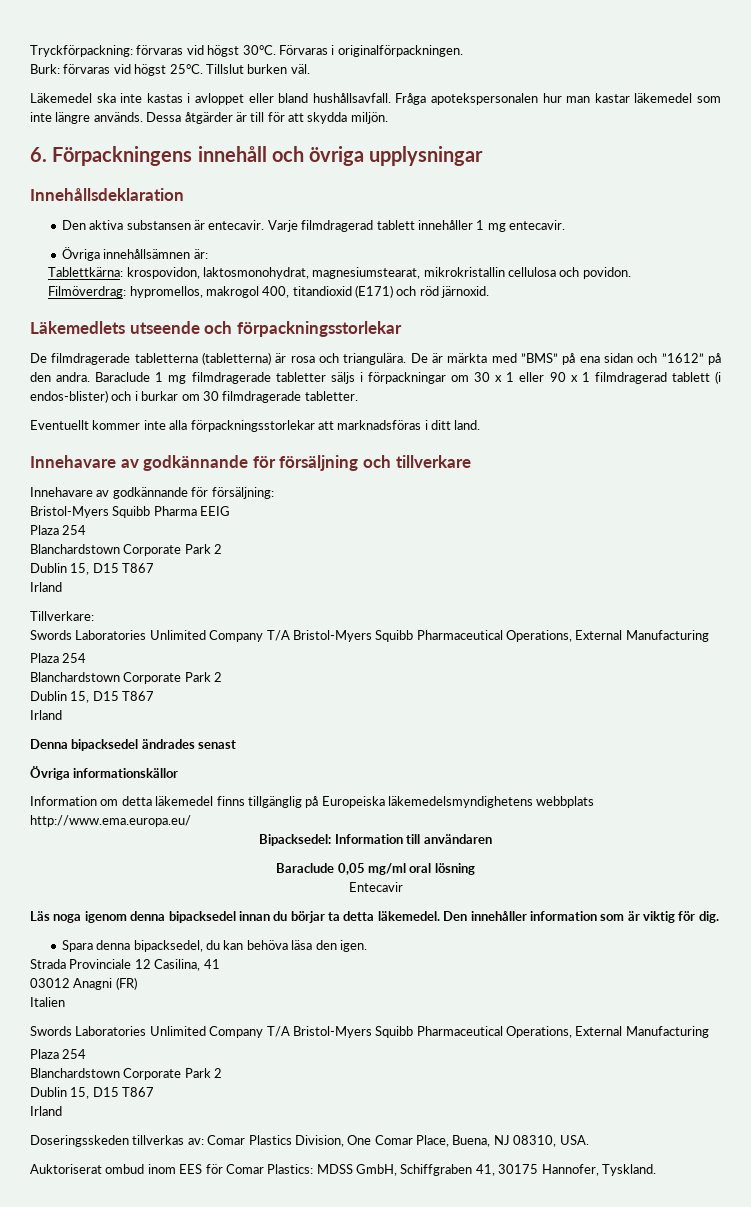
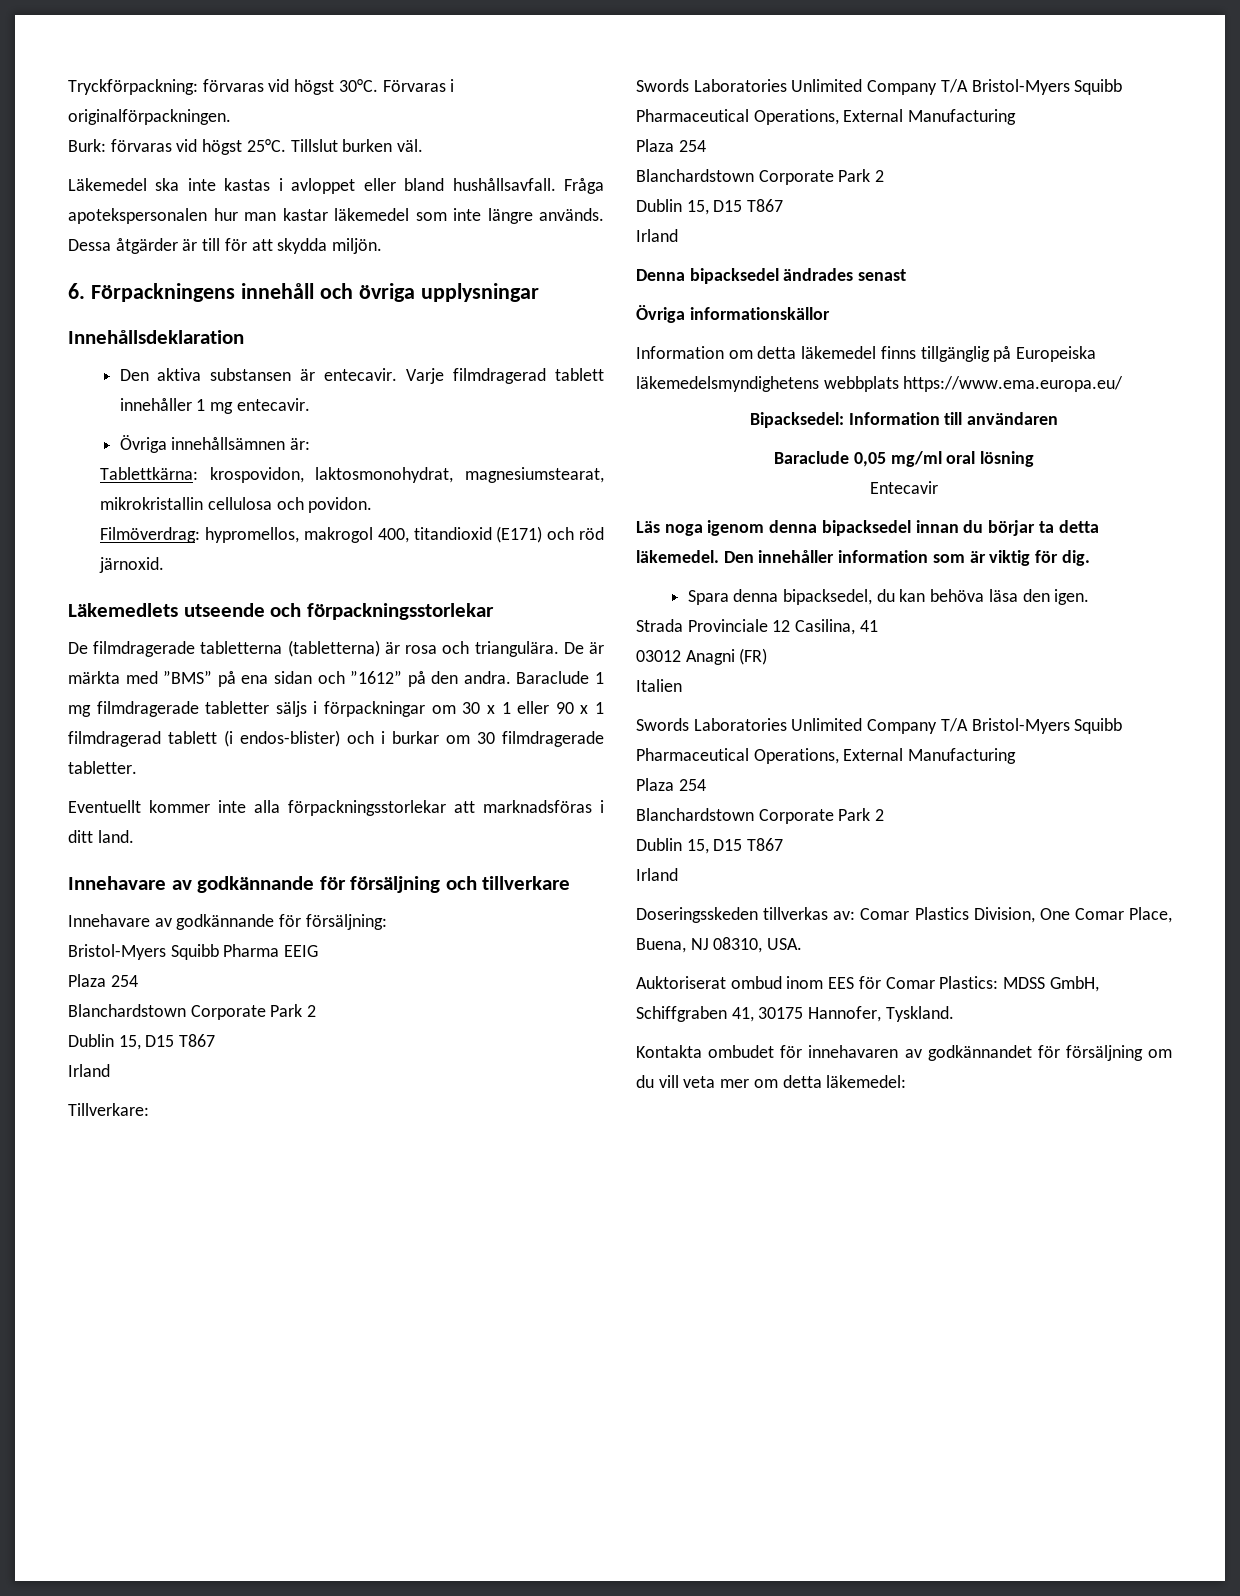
- Information om detta läkemedel finns tillgänglig på Europeiska läkemedelsmyndighetens webbplats http://www.ema.europa.eu/
+ Information om detta läkemedel finns tillgänglig på Europeiska läkemedelsmyndighetens webbplats https://www.ema.europa.eu/
+ Kontakta ombudet för innehavaren av godkännandet för försäljning om du vill veta mer om detta läkemedel:

